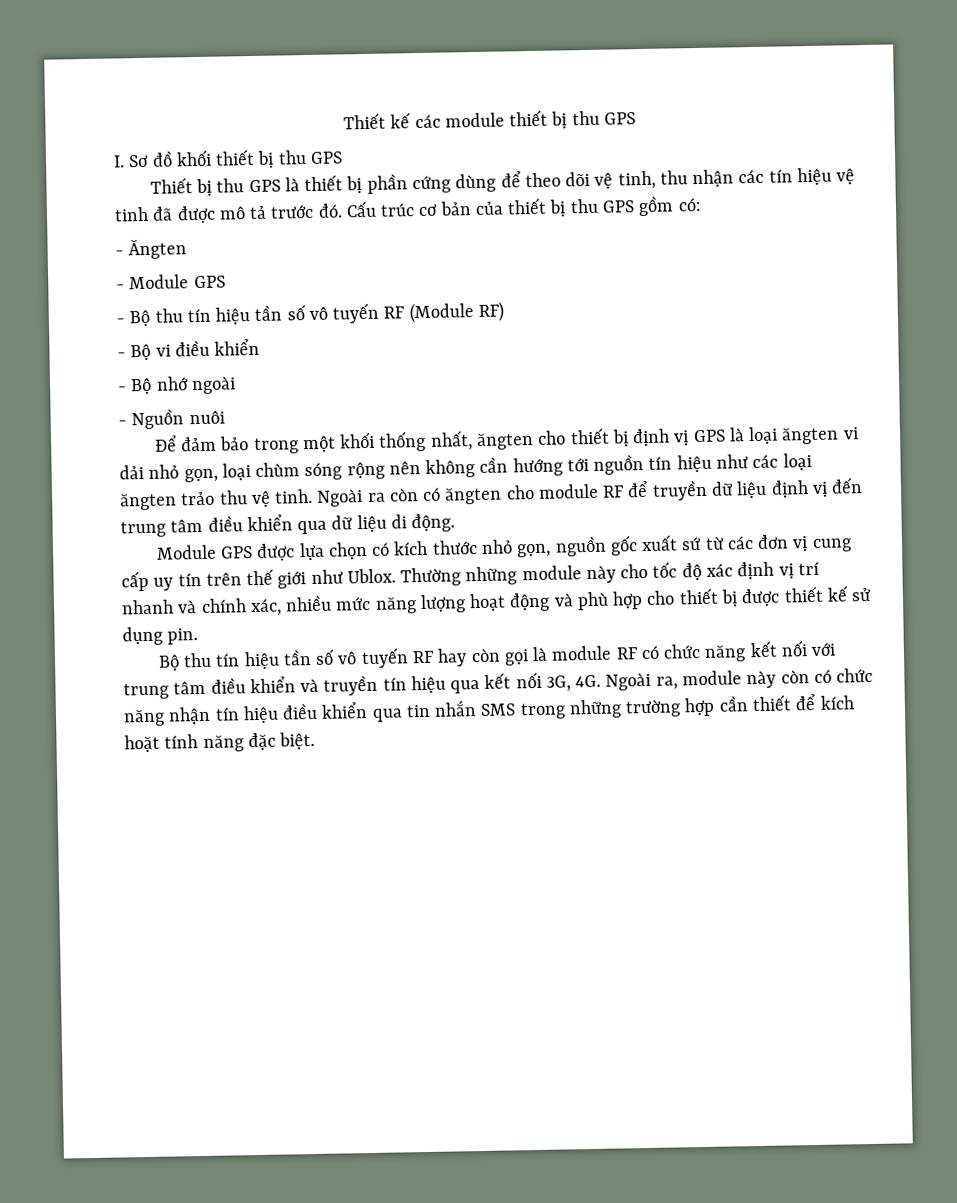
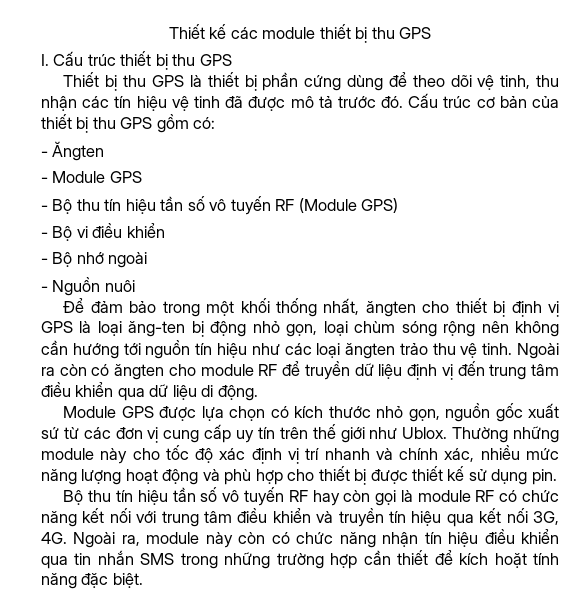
- I. Sơ đồ khối thiết bị thu GPS
+ I. Cấu trúc thiết bị thu GPS
- - Bộ thu tín hiệu tần số vô tuyến RF (Module RF)
+ - Bộ thu tín hiệu tần số vô tuyến RF (Module GPS)
- Để đảm bảo trong một khối thống nhất, ăngten cho thiết bị định vị GPS là loại ăngten vi dải nhỏ gọn, loại chùm sóng rộng nên không cần hướng tới nguồn tín hiệu như các loại ăngten trảo thu vệ tinh.
+ Để đảm bảo trong một khối thống nhất, ăngten cho thiết bị định vị GPS là loại ăng-ten bị động nhỏ gọn, loại chùm sóng rộng nên không cần hướng tới nguồn tín hiệu như các loại ăngten trảo thu vệ tinh.

